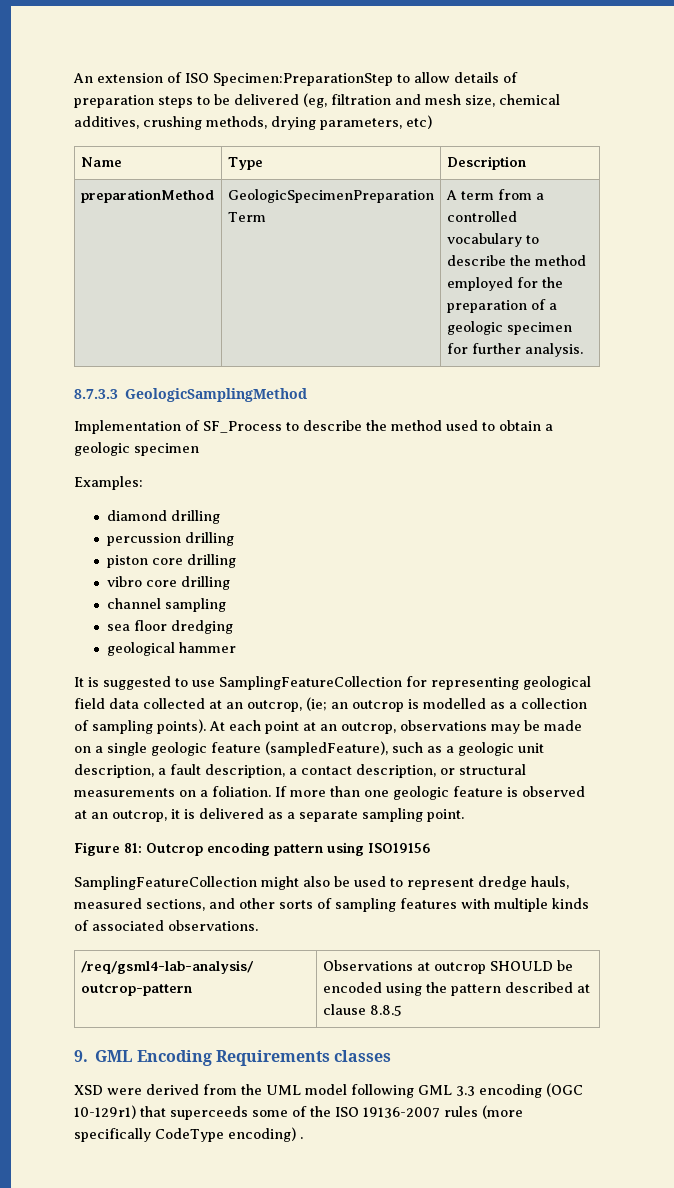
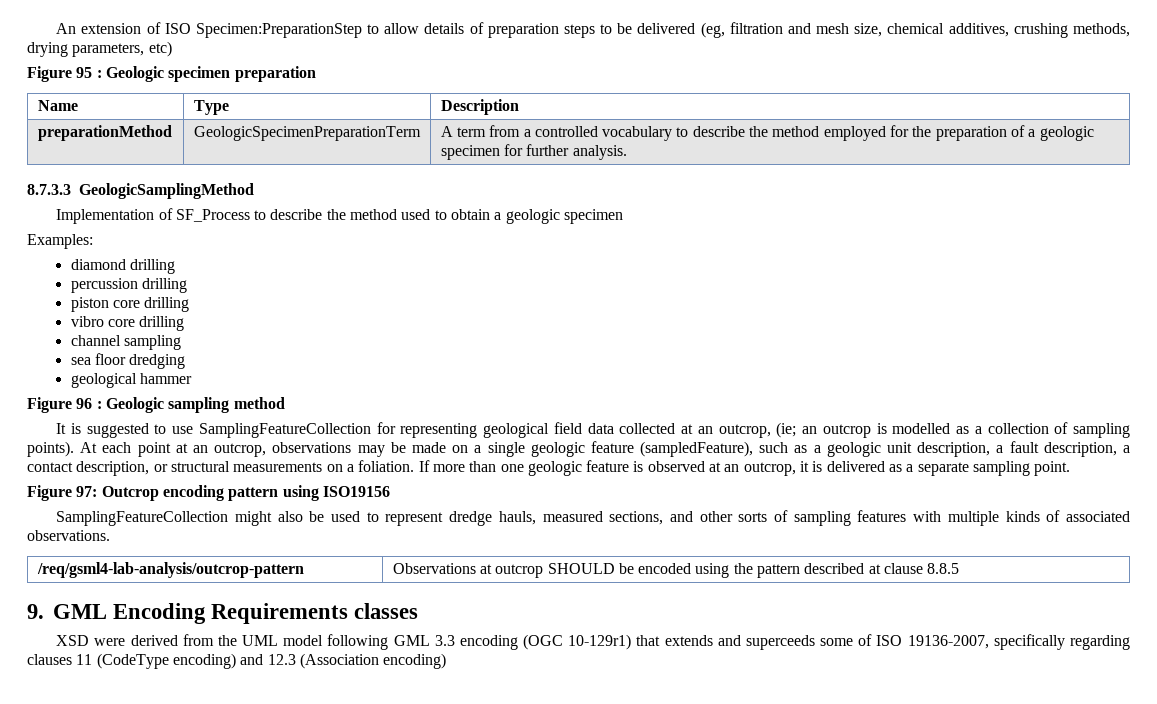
+ Figure 95 : Geologic specimen preparation
+ Figure 96 : Geologic sampling method
- Figure 81: Outcrop encoding pattern using ISO19156
+ Figure 97: Outcrop encoding pattern using ISO19156
- XSD were derived from the UML model following GML 3.3 encoding (OGC 10-129r1) that superceeds some of the ISO 19136-2007 rules (more specifically CodeType encoding) .
+ XSD were derived from the UML model following GML 3.3 encoding (OGC 10-129r1) that extends and superceeds some of ISO 19136-2007, specifically regarding clauses 11 (CodeType encoding) and 12.3 (Association encoding)

